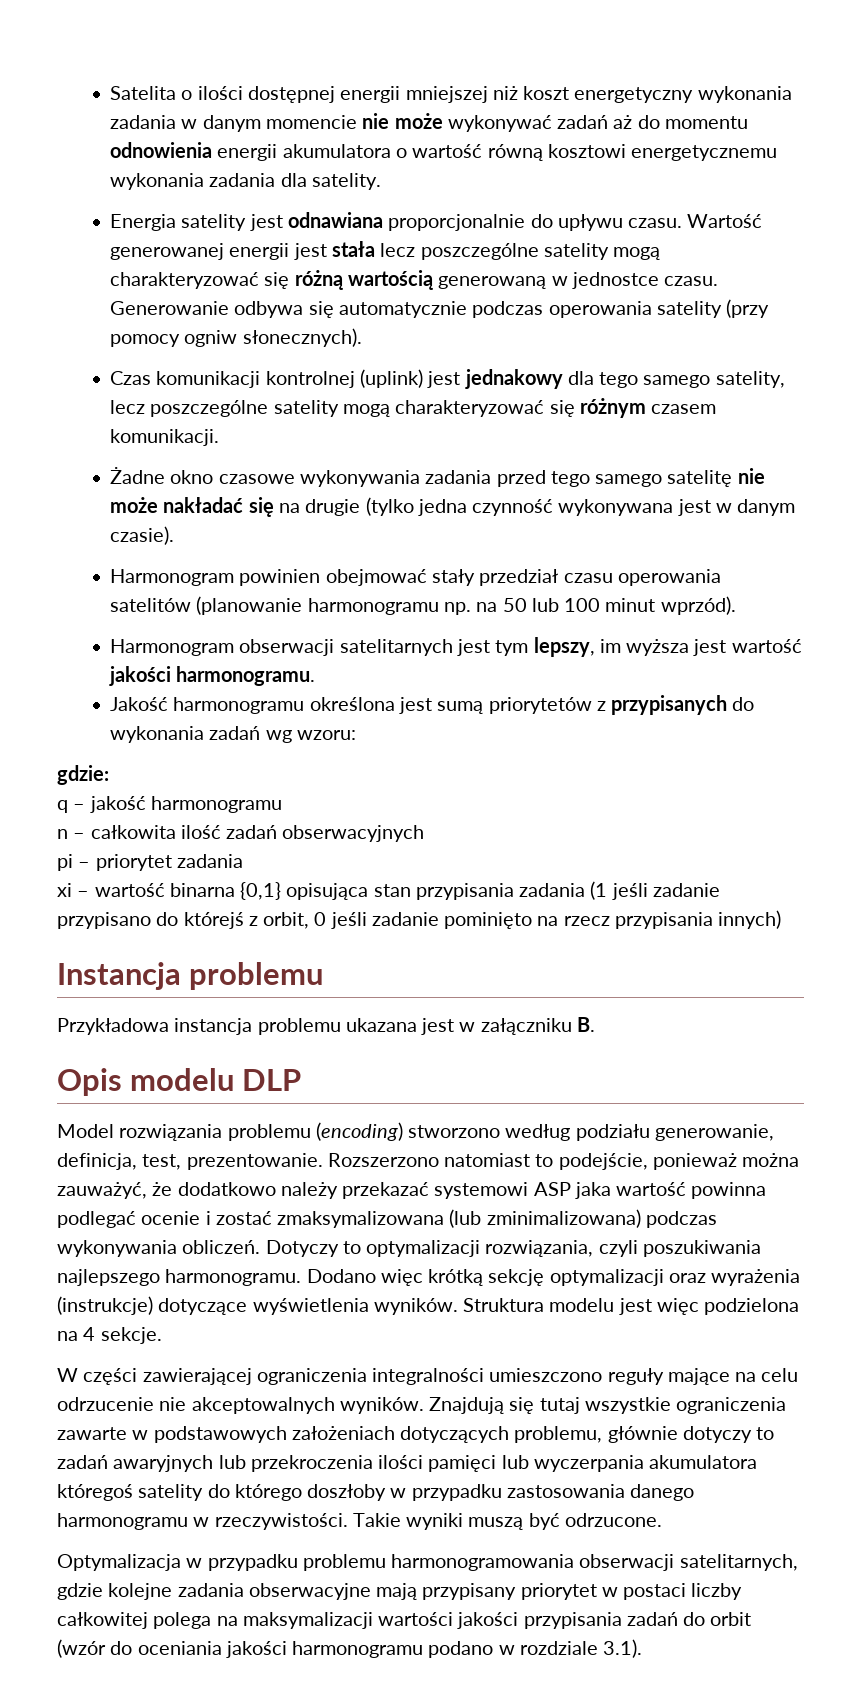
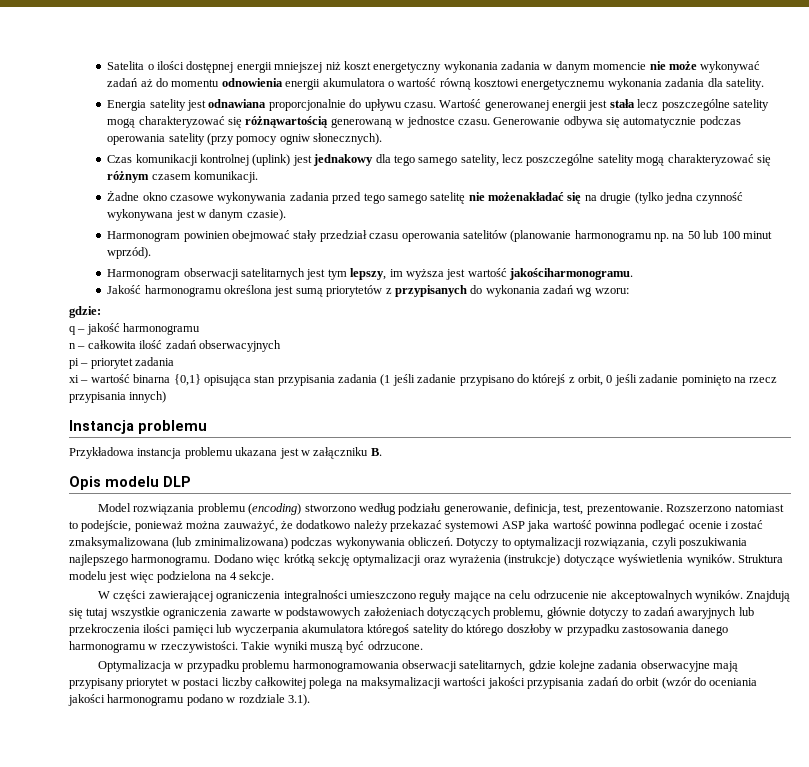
- Wartość generowanej energii jest stała lecz poszczególne satelity mogą charakteryzować się różną wartością generowaną w jednostce czasu.
+ Wartość generowanej energii jest stała lecz poszczególne satelity mogą charakteryzować się różnąwartością generowaną w jednostce czasu.
- Żadne okno czasowe wykonywania zadania przed tego samego satelitę nie może nakładać się na drugie (tylko jedna czynność wykonywana jest w danym czasie).
+ Żadne okno czasowe wykonywania zadania przed tego samego satelitę nie możenakładać się na drugie (tylko jedna czynność wykonywana jest w danym czasie).
- Harmonogram obserwacji satelitarnych jest tym lepszy, im wyższa jest wartość jakości harmonogramu.
+ Harmonogram obserwacji satelitarnych jest tym lepszy, im wyższa jest wartość jakościharmonogramu.

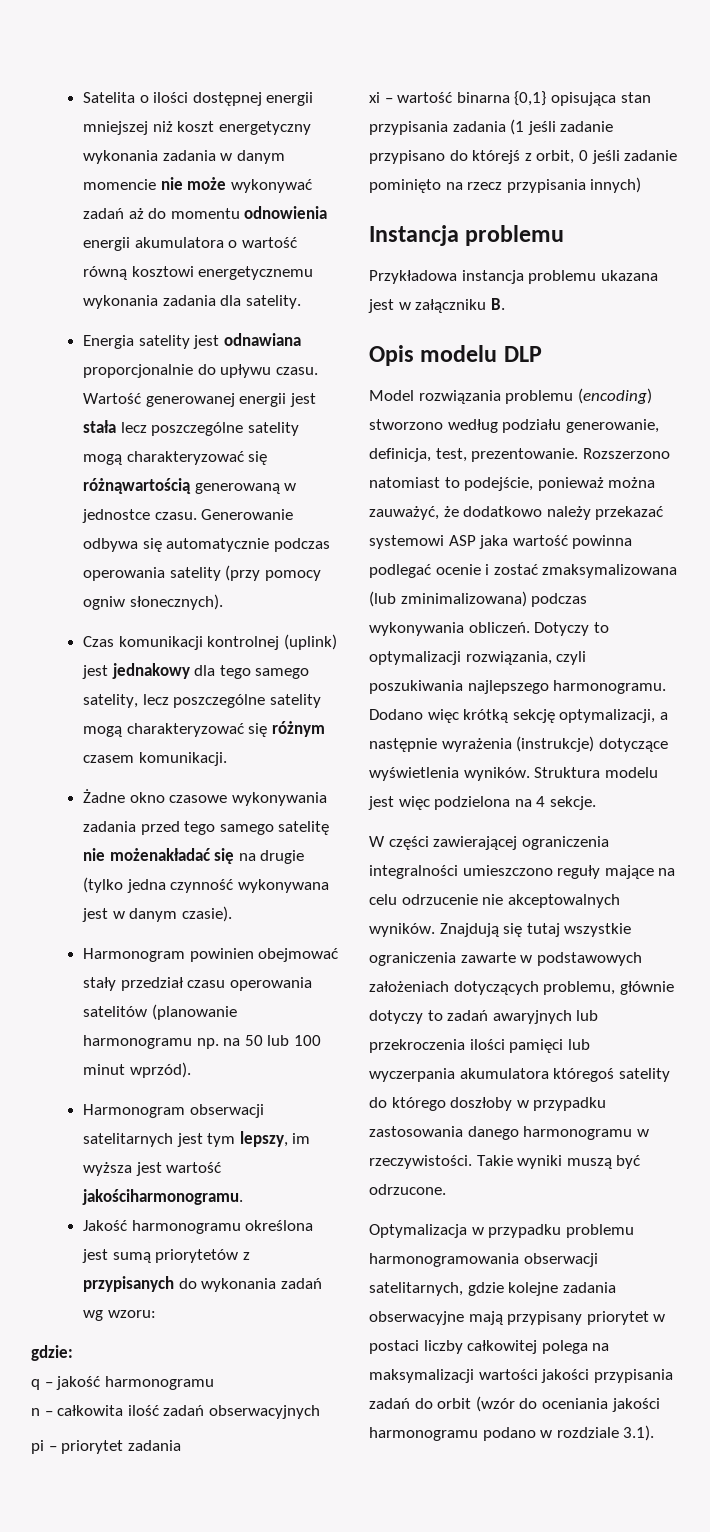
- Dodano więc krótką sekcję optymalizacji oraz wyrażenia (instrukcje) dotyczące wyświetlenia wyników.
+ Dodano więc krótką sekcję optymalizacji, a następnie wyrażenia (instrukcje) dotyczące wyświetlenia wyników.

